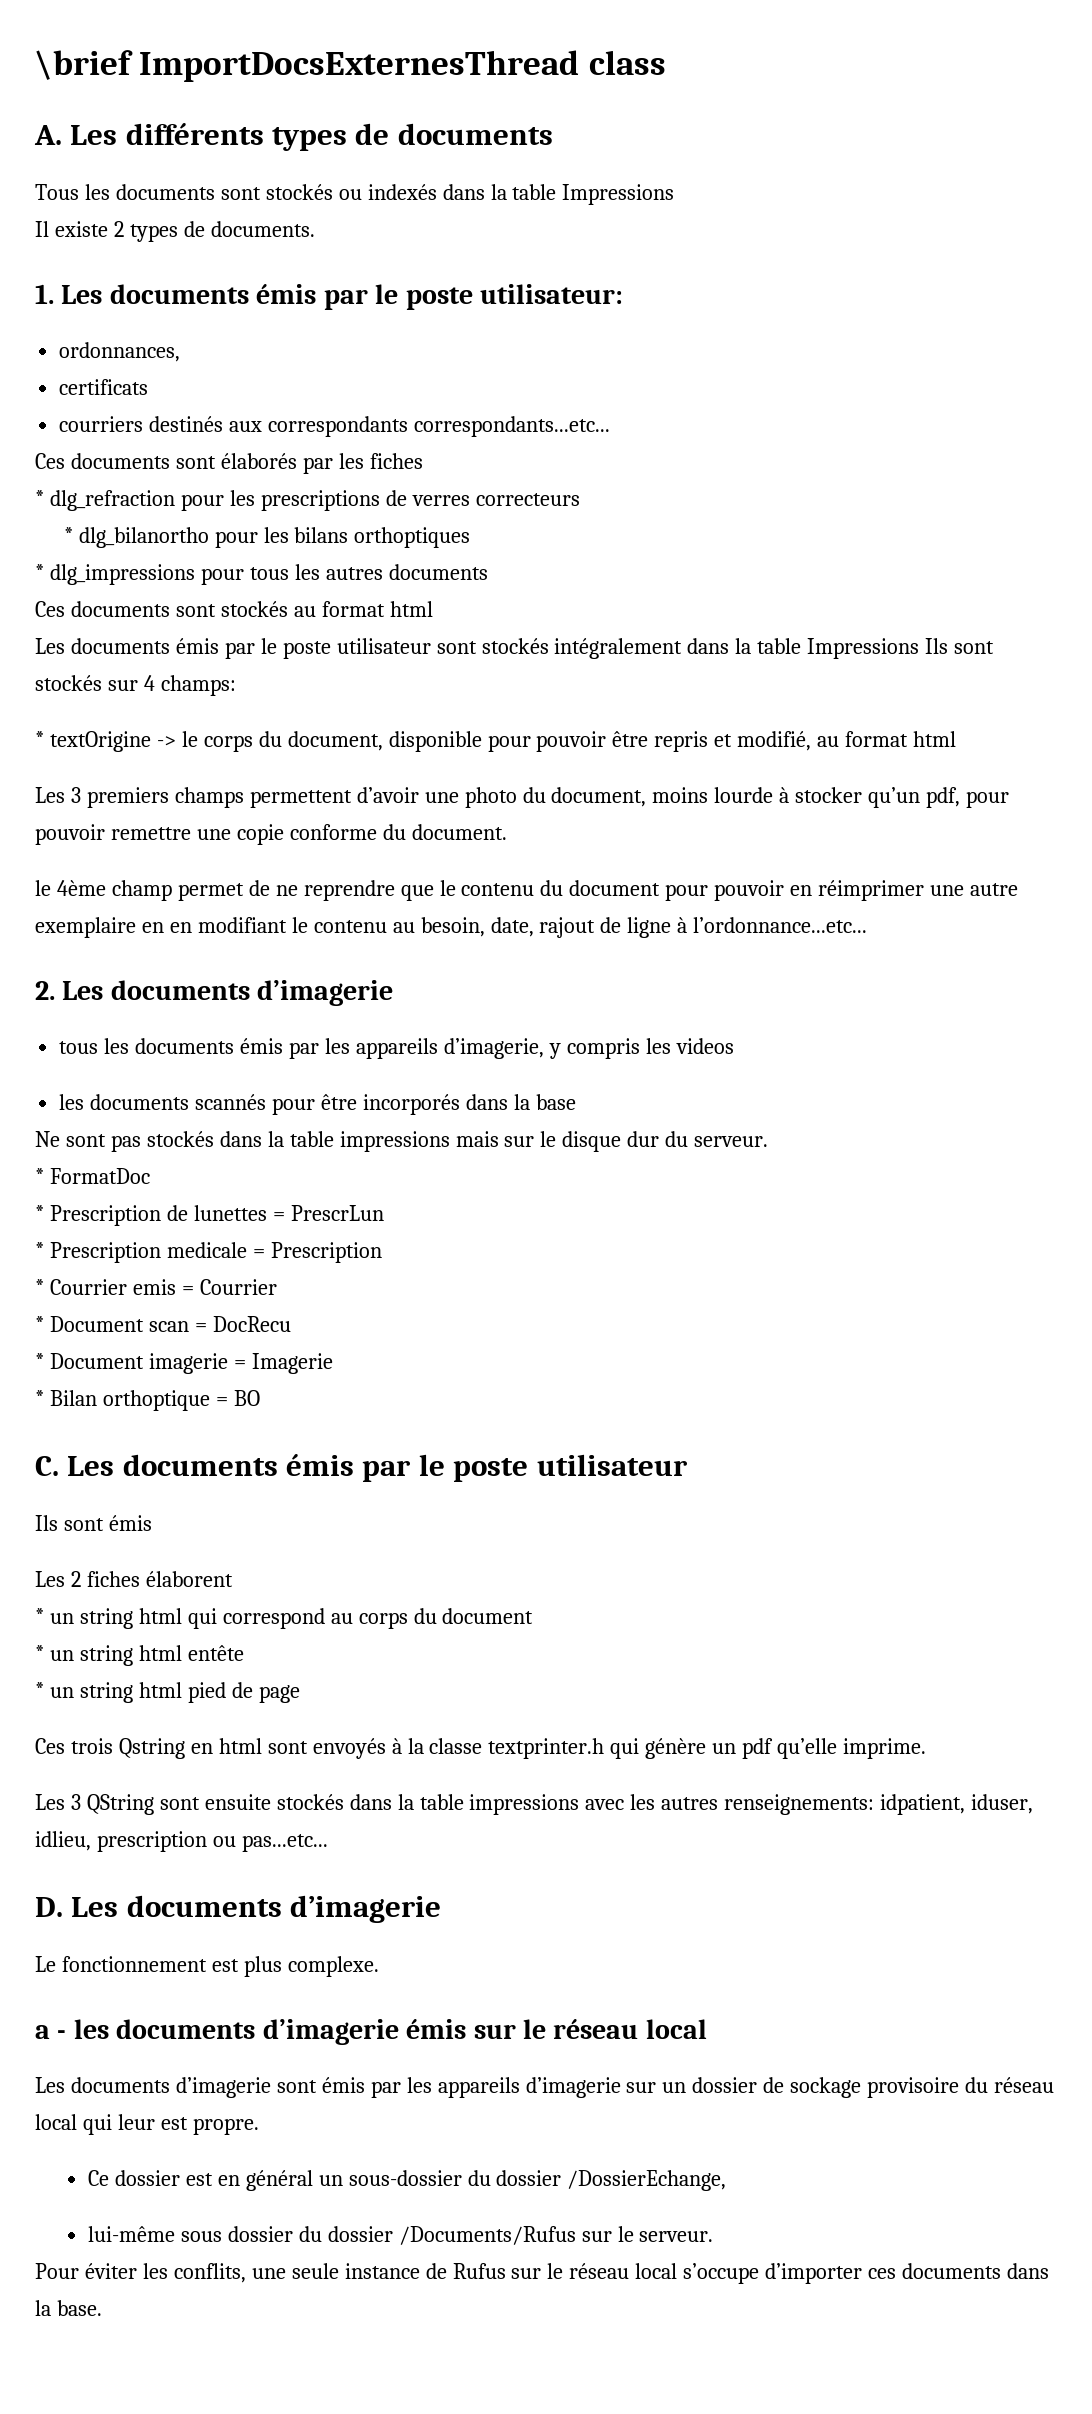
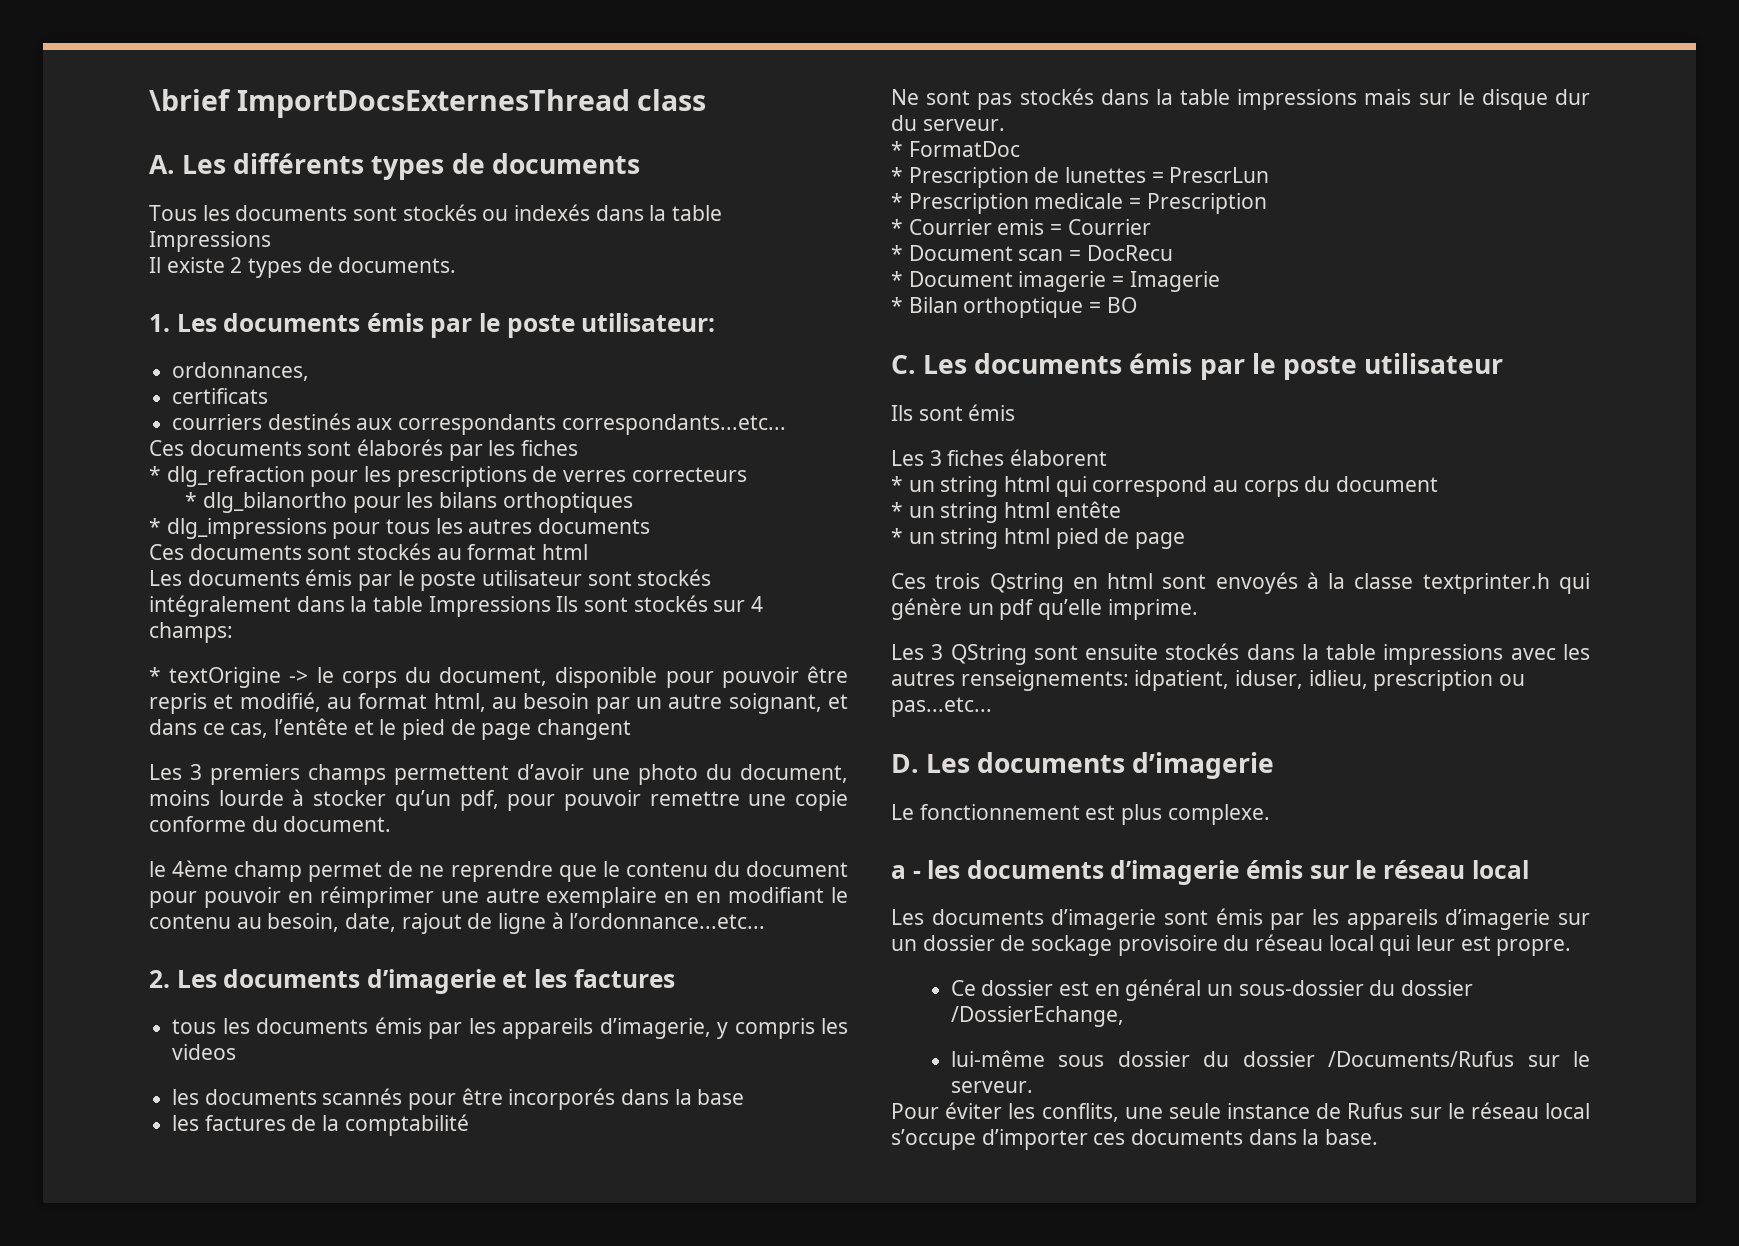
- * textOrigine -> le corps du document, disponible pour pouvoir être repris et modifié, au format html
+ * textOrigine -> le corps du document, disponible pour pouvoir être repris et modifié, au format html, au besoin par un autre soignant, et dans ce cas, l’entête et le pied de page changent
- 2. Les documents d’imagerie
+ 2. Les documents d’imagerie et les factures
+ les factures de la comptabilité
- Les 2 fiches élaborent
+ Les 3 fiches élaborent

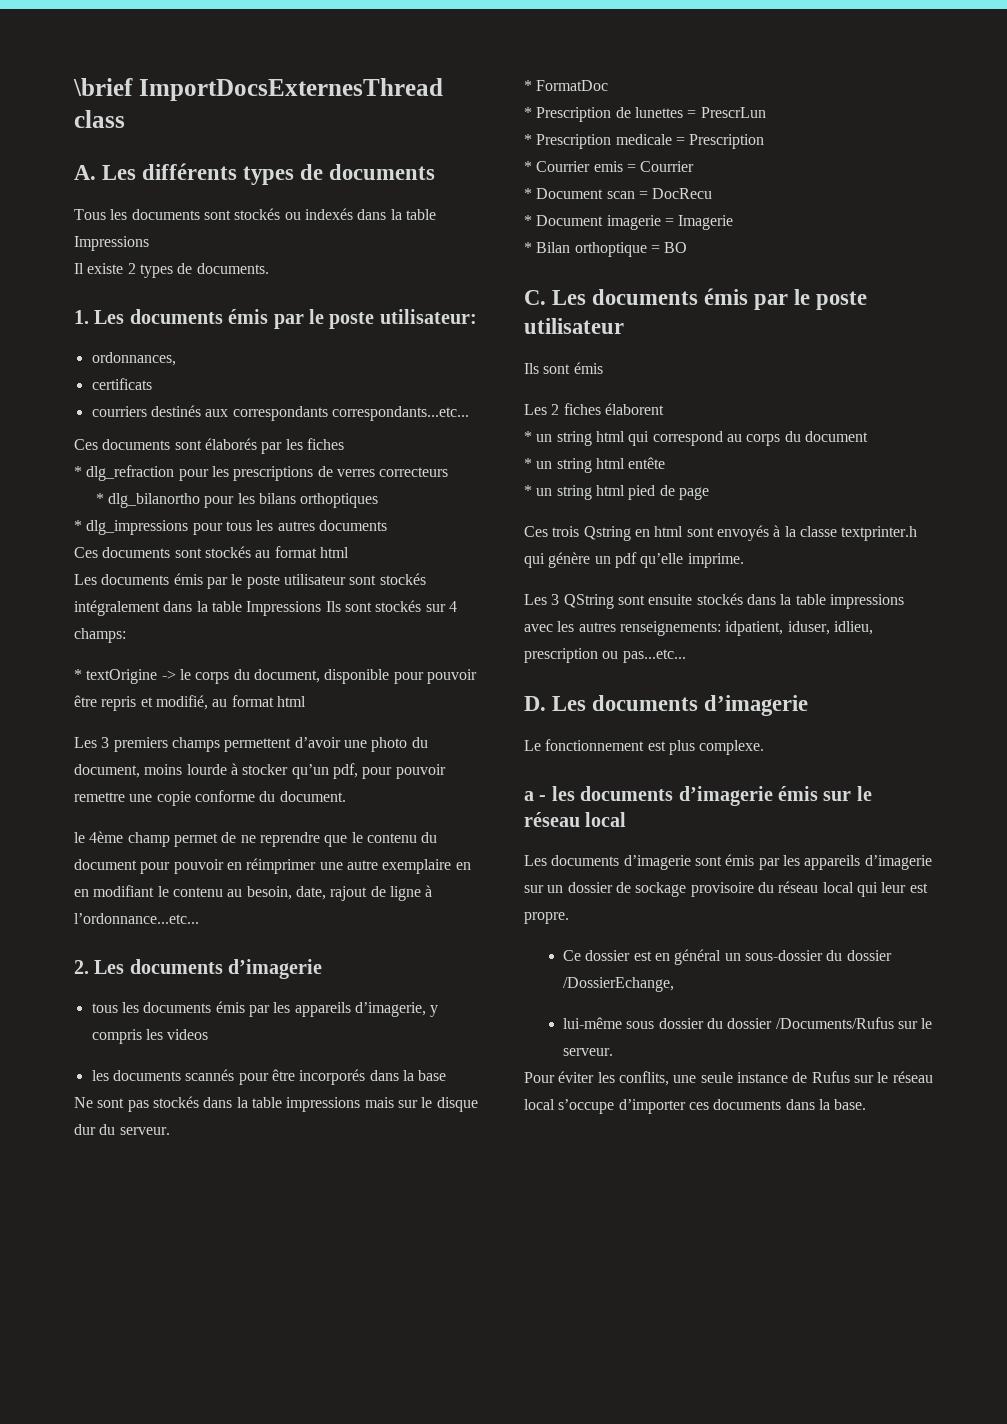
- * textOrigine -> le corps du document, disponible pour pouvoir être repris et modifié, au format html, au besoin par un autre soignant, et dans ce cas, l’entête et le pied de page changent
+ * textOrigine -> le corps du document, disponible pour pouvoir être repris et modifié, au format html
- 2. Les documents d’imagerie et les factures
+ 2. Les documents d’imagerie
- les factures de la comptabilité
- Les 3 fiches élaborent
+ Les 2 fiches élaborent

